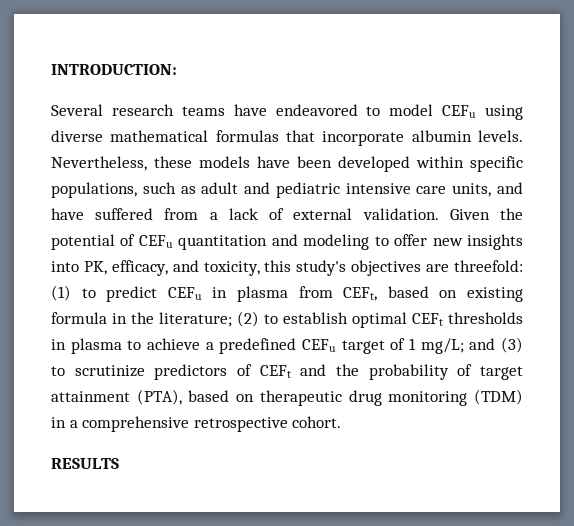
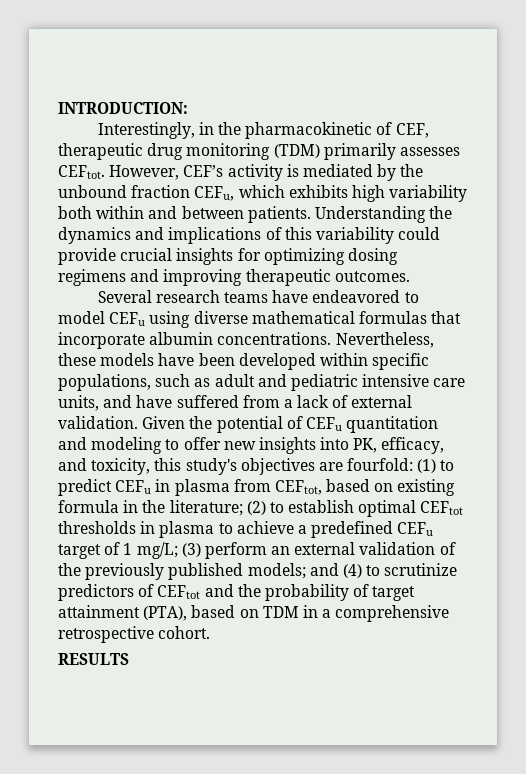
+ Interestingly, in the pharmacokinetic of CEF, therapeutic drug monitoring (TDM) primarily assesses CEFtot. However, CEF’s activity is mediated by the unbound fraction CEFu, which exhibits high variability both within and between patients. Understanding the dynamics and implications of this variability could provide crucial insights for optimizing dosing regimens and improving therapeutic outcomes.
- Several research teams have endeavored to model CEFu using diverse mathematical formulas that incorporate albumin levels.
+ Several research teams have endeavored to model CEFu using diverse mathematical formulas that incorporate albumin concentrations.
- Given the potential of CEFu quantitation and modeling to offer new insights into PK, efficacy, and toxicity, this study's objectives are threefold:
+ Given the potential of CEFu quantitation and modeling to offer new insights into PK, efficacy, and toxicity, this study's objectives are fourfold:
- (1) to predict CEFu in plasma from CEFt, based on existing formula in the literature;
+ (1) to predict CEFu in plasma from CEFtot, based on existing formula in the literature;
- (2) to establish optimal CEFt thresholds in plasma to achieve a predefined CEFu target of 1 mg/L;
+ (2) to establish optimal CEFtot thresholds in plasma to achieve a predefined CEFu target of 1 mg/L;
- and (3) to scrutinize predictors of CEFt and the probability of target attainment (PTA), based on therapeutic drug monitoring (TDM) in a comprehensive retrospective cohort.
+ (3) perform an external validation of the previously published models; and (4) to scrutinize predictors of CEFtot and the probability of target attainment (PTA), based on TDM in a comprehensive retrospective cohort.

